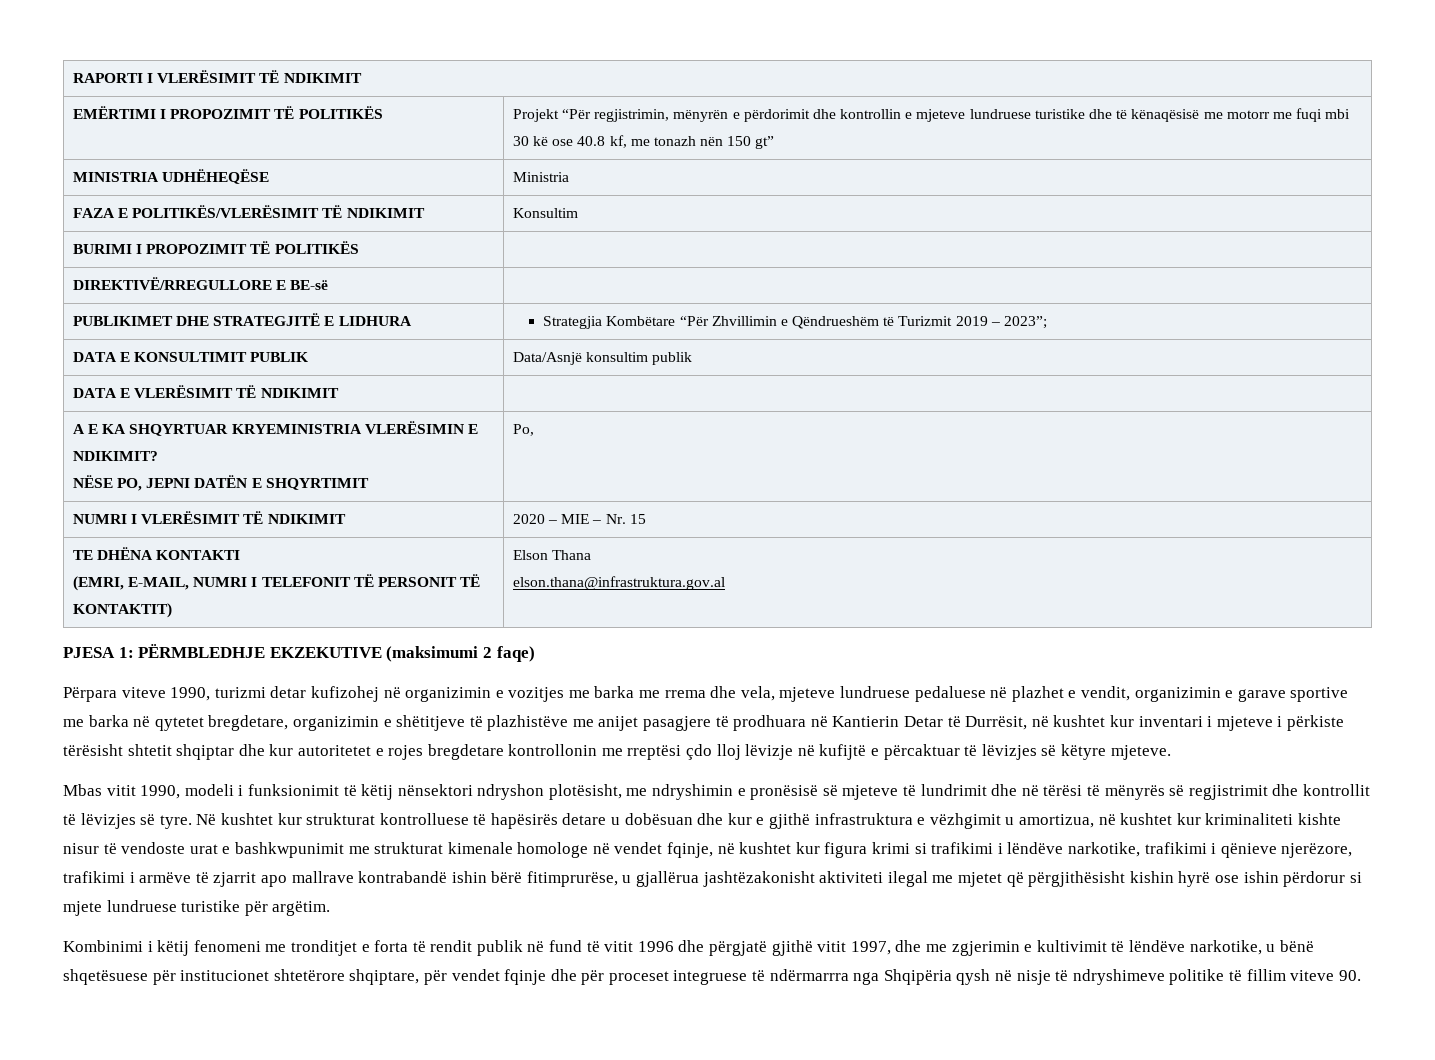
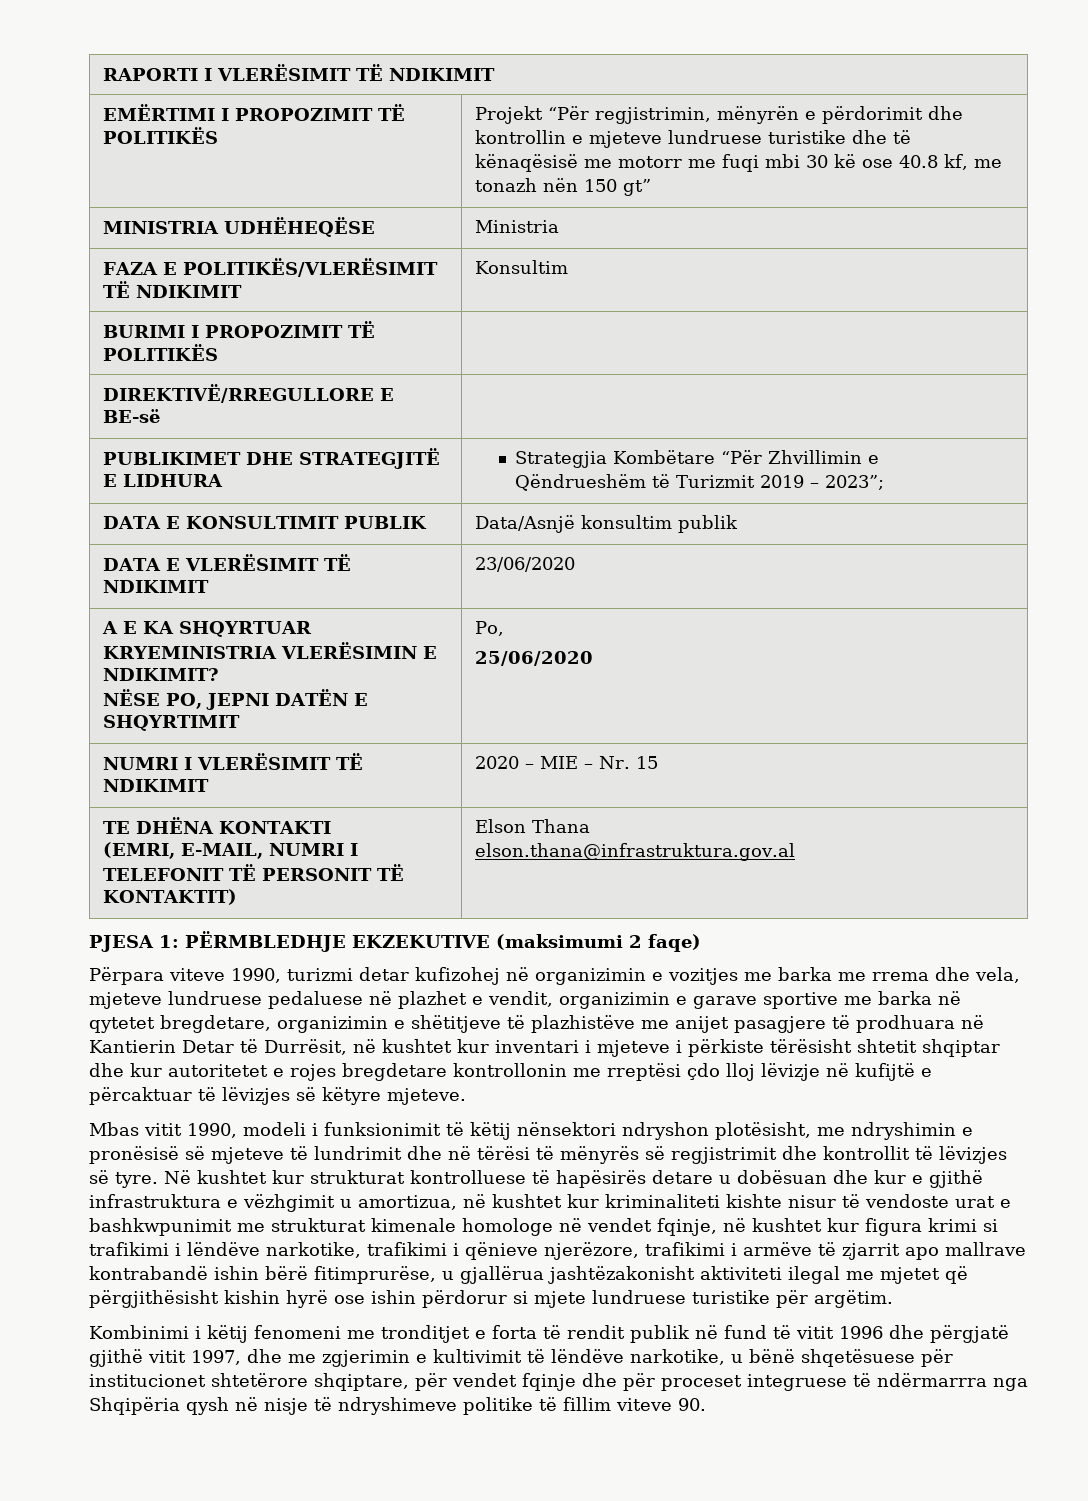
- DATA E VLERËSIMIT TË NDIKIMIT |
+ DATA E VLERËSIMIT TË NDIKIMIT | 23/06/2020
  A E KA SHQYRTUAR KRYEMINISTRIA VLERËSIMIN E NDIKIMIT?
  NËSE PO, JEPNI DATËN E SHQYRTIMIT | Po,
+ 25/06/2020

